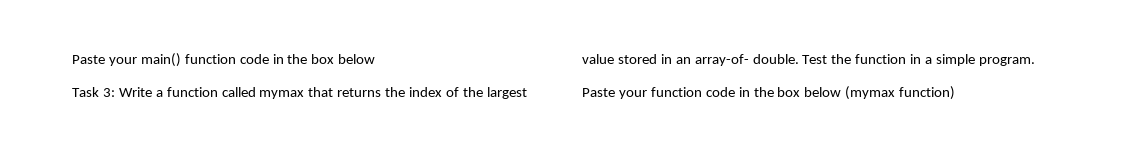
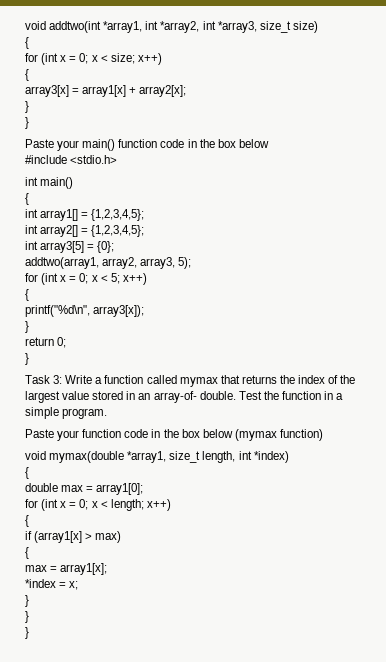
+ void addtwo(int *array1, int *array2, int *array3, size_t size)
+ {
+ for (int x = 0; x < size; x++)
+ {
+ array3[x] = array1[x] + array2[x];
+ }
+ }
+ #include <stdio.h>
+ int main()
+ {
+ int array1[] = {1,2,3,4,5};
+ int array2[] = {1,2,3,4,5};
+ int array3[5] = {0};
+ addtwo(array1, array2, array3, 5);
+ for (int x = 0; x < 5; x++)
+ {
+ printf("%d\n", array3[x]);
+ }
+ return 0;
+ }
+ void mymax(double *array1, size_t length, int *index)
+ {
+ double max = array1[0];
+ for (int x = 0; x < length; x++)
+ {
+ if (array1[x] > max)
+ {
+ max = array1[x];
+ *index = x;
+ }
+ }
+ }

